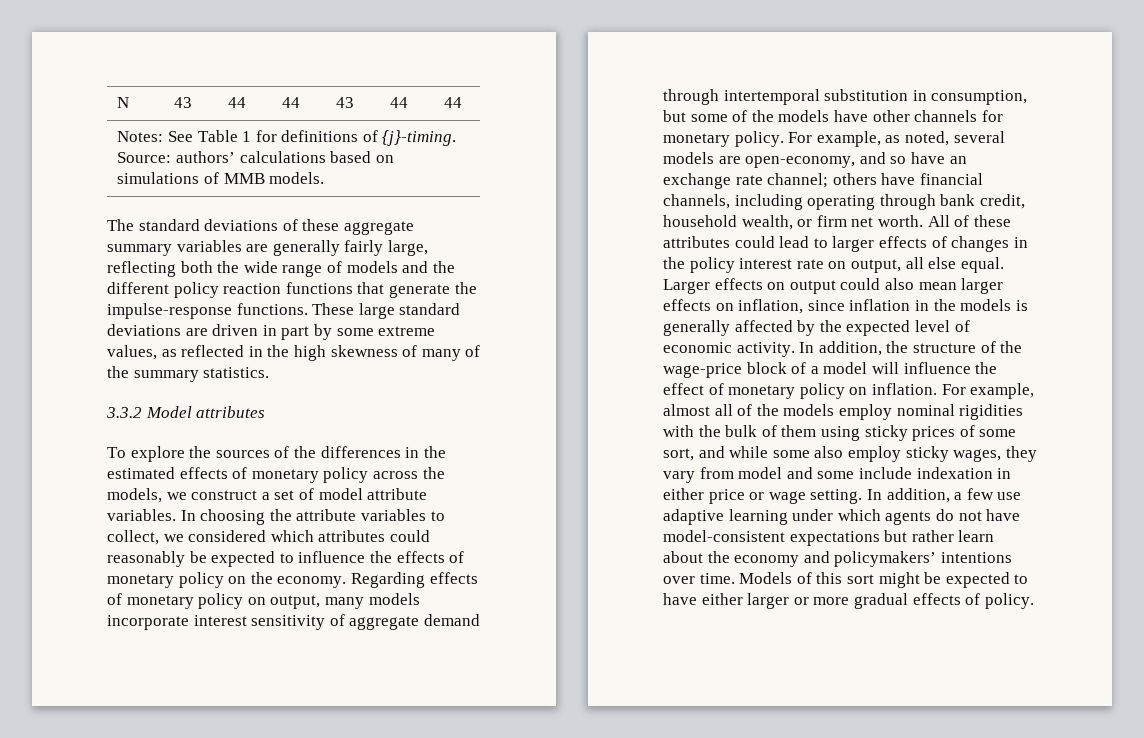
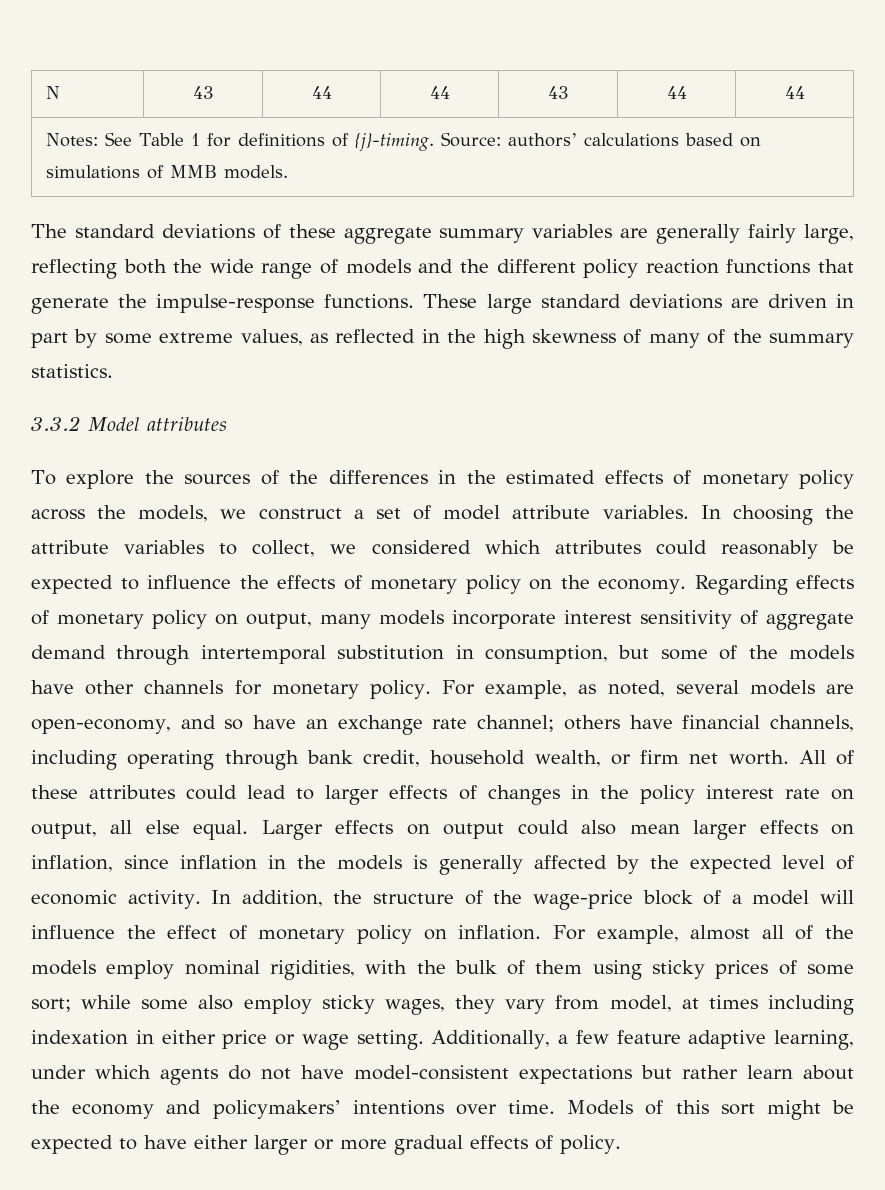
- For example, almost all of the models employ nominal rigidities with the bulk of them using sticky prices of some sort, and while some also employ sticky wages, they vary from model and some include indexation in either price or wage setting.
+ For example, almost all of the models employ nominal rigidities, with the bulk of them using sticky prices of some sort; while some also employ sticky wages, they vary from model, at times including indexation in either price or wage setting.
- In addition, a few use adaptive learning under which agents do not have model-consistent expectations but rather learn about the economy and policymakers’ intentions over time.
+ Additionally, a few feature adaptive learning, under which agents do not have model-consistent expectations but rather learn about the economy and policymakers’ intentions over time.

